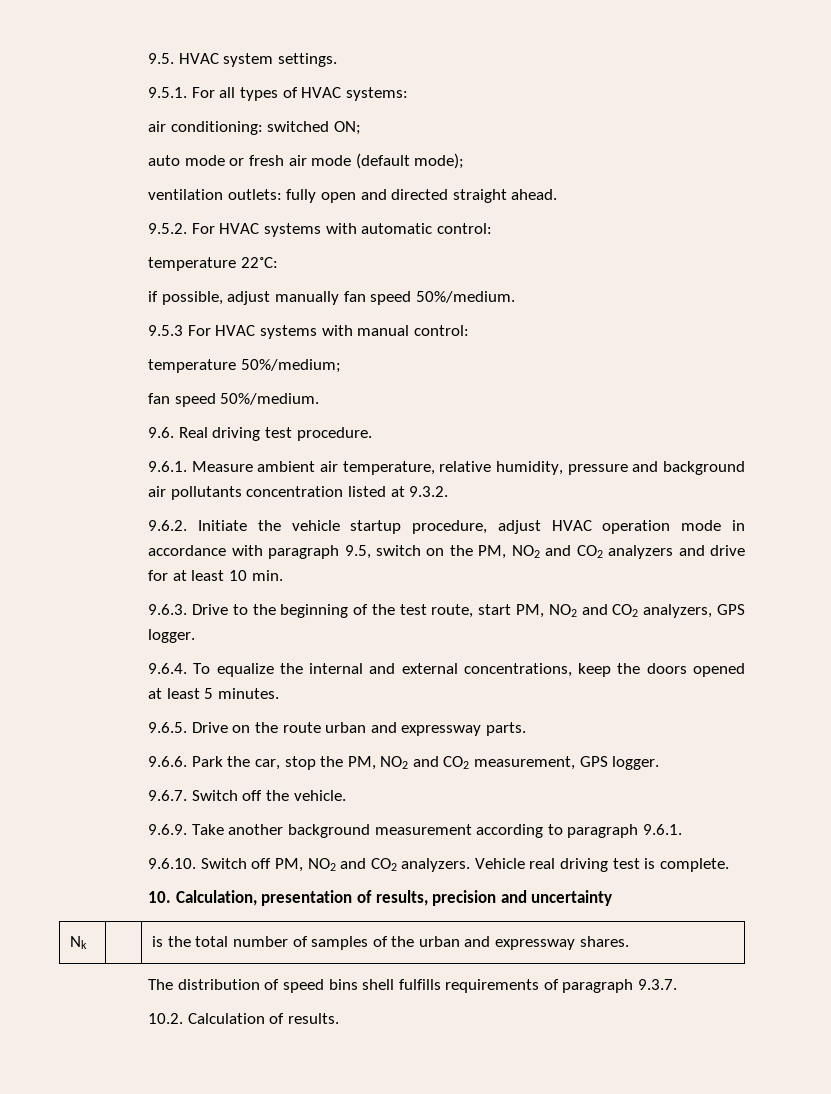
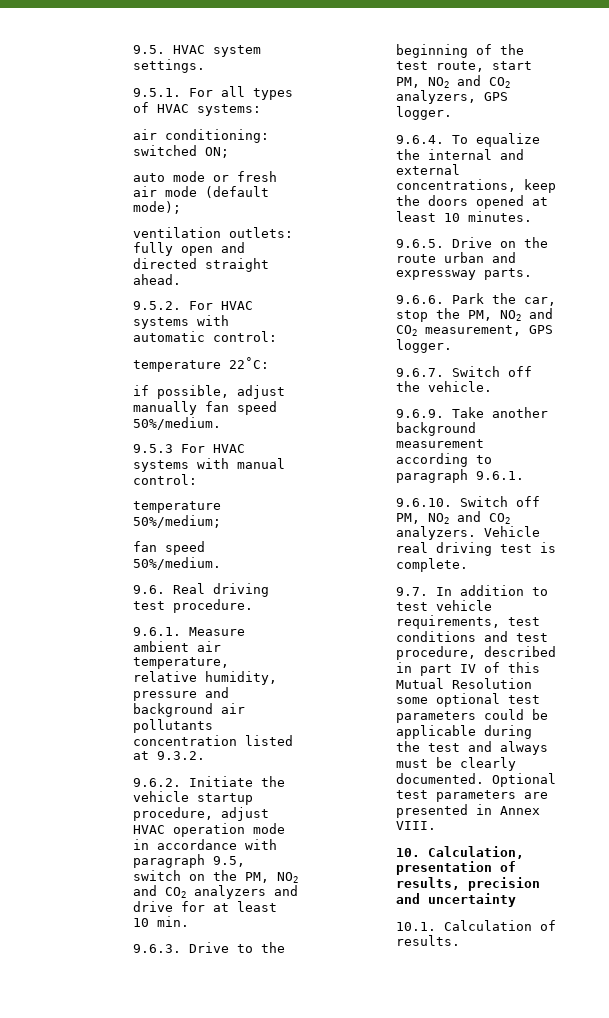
- 9.6.4. То equalize the internal and external concentrations, keep the doors opened at least 5 minutes.
+ 9.6.4. То equalize the internal and external concentrations, keep the doors opened at least 10 minutes.
+ 9.7. In addition to test vehicle requirements, test conditions and test procedure, described in part IV of this Mutual Resolution some optional test parameters could be applicable during the test and always must be clearly documented. Optional test parameters are presented in Annex VIII.
- Nk | | is the total number of samples of the urban and expressway shares.
- The distribution of speed bins shell fulfills requirements of paragraph 9.3.7.
- 10.2. Calculation of results.
+ 10.1. Calculation of results.

